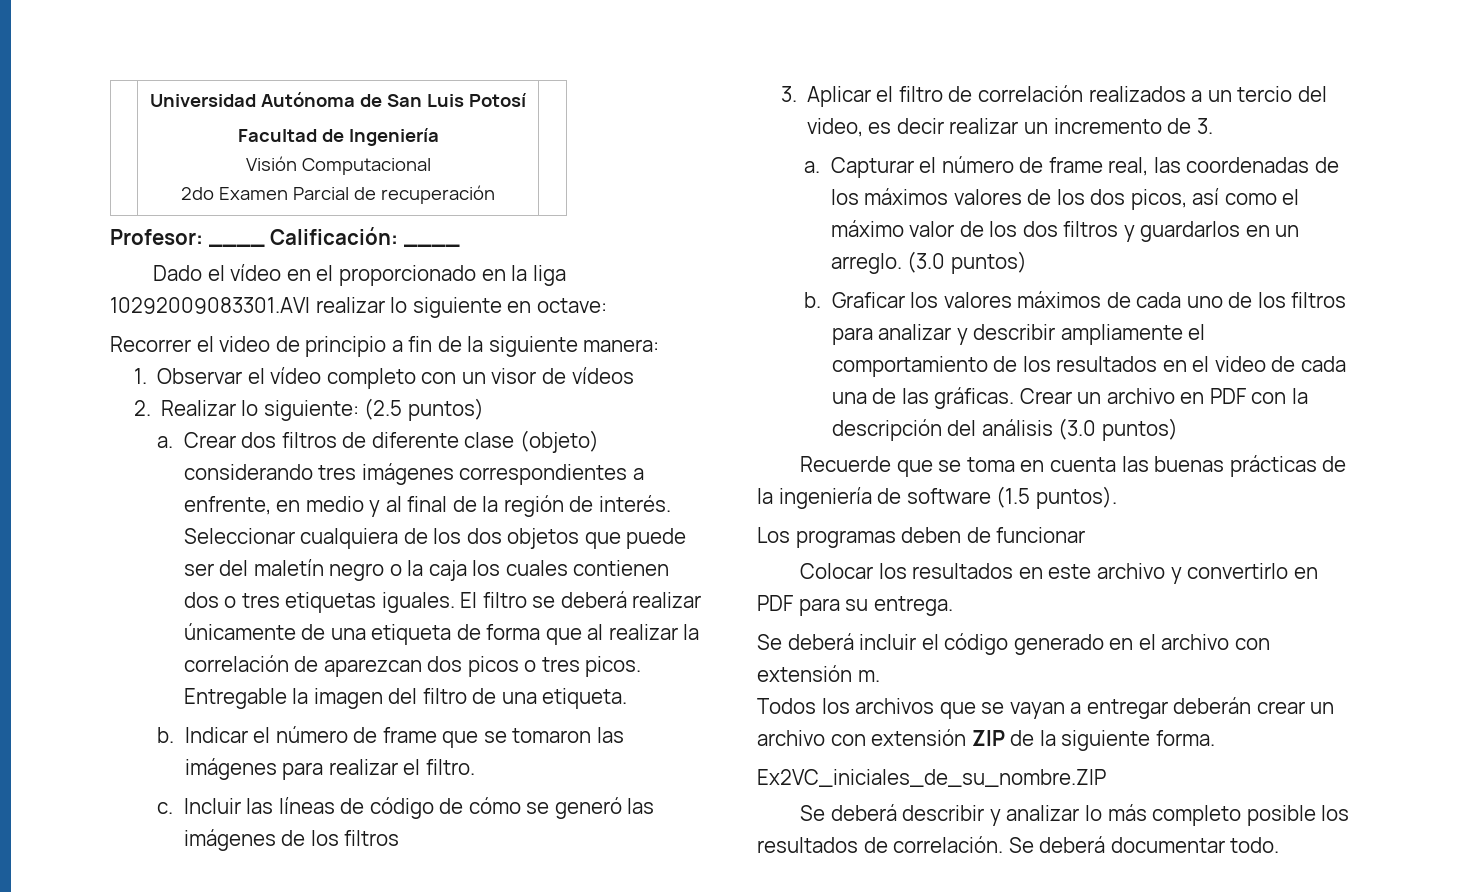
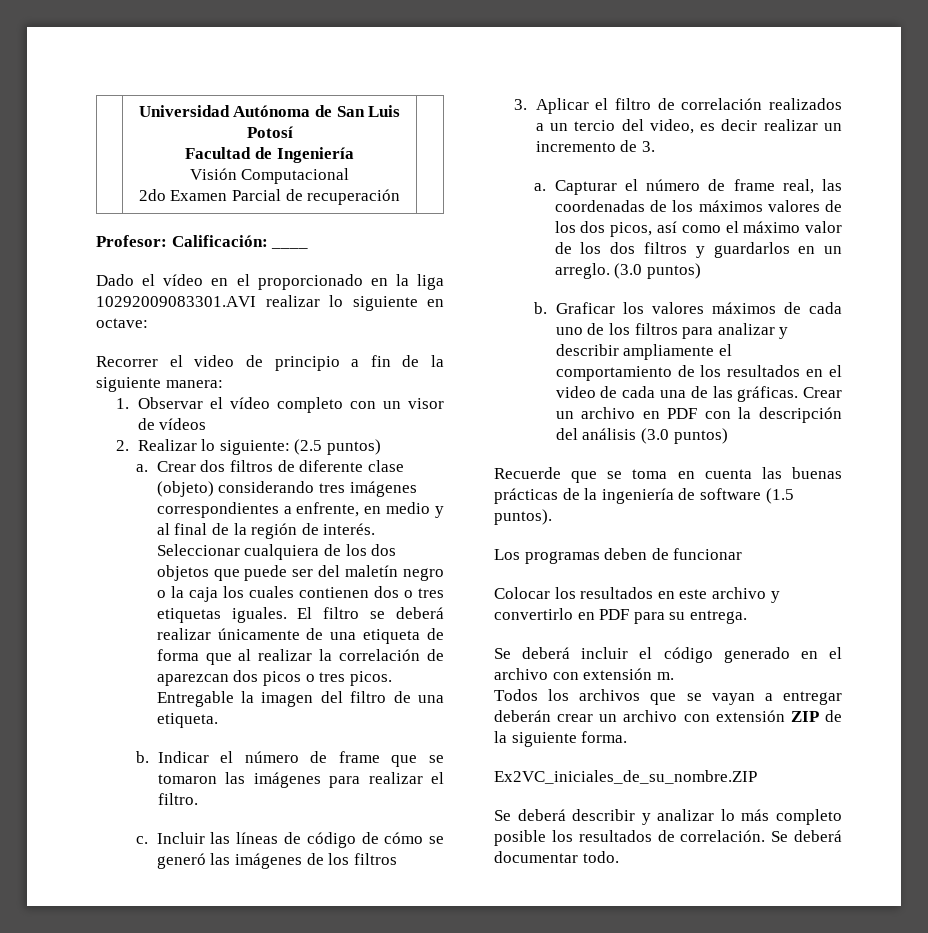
- Profesor: ____ Calificación: ____
+ Profesor: Calificación: ____

